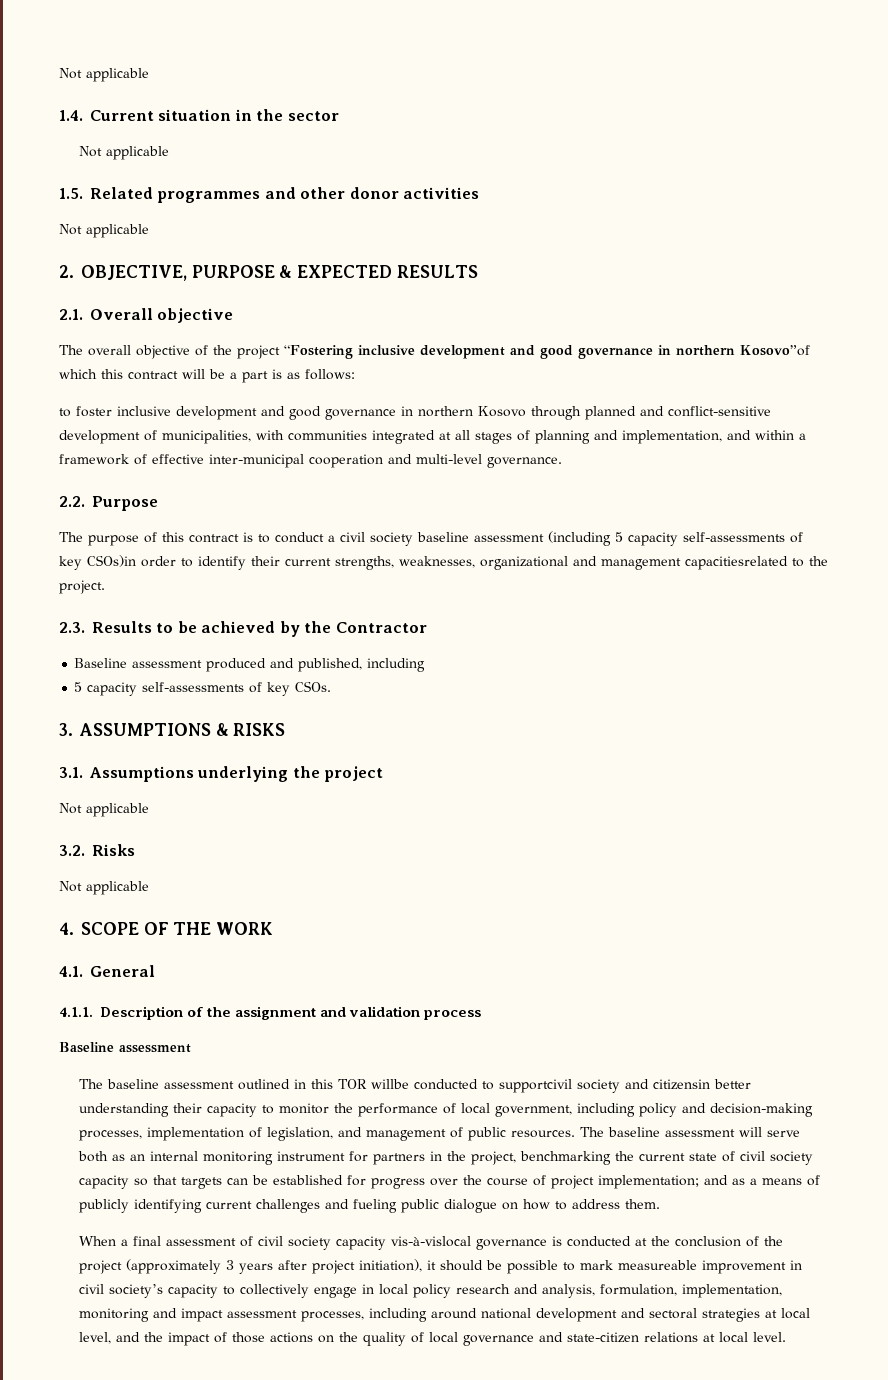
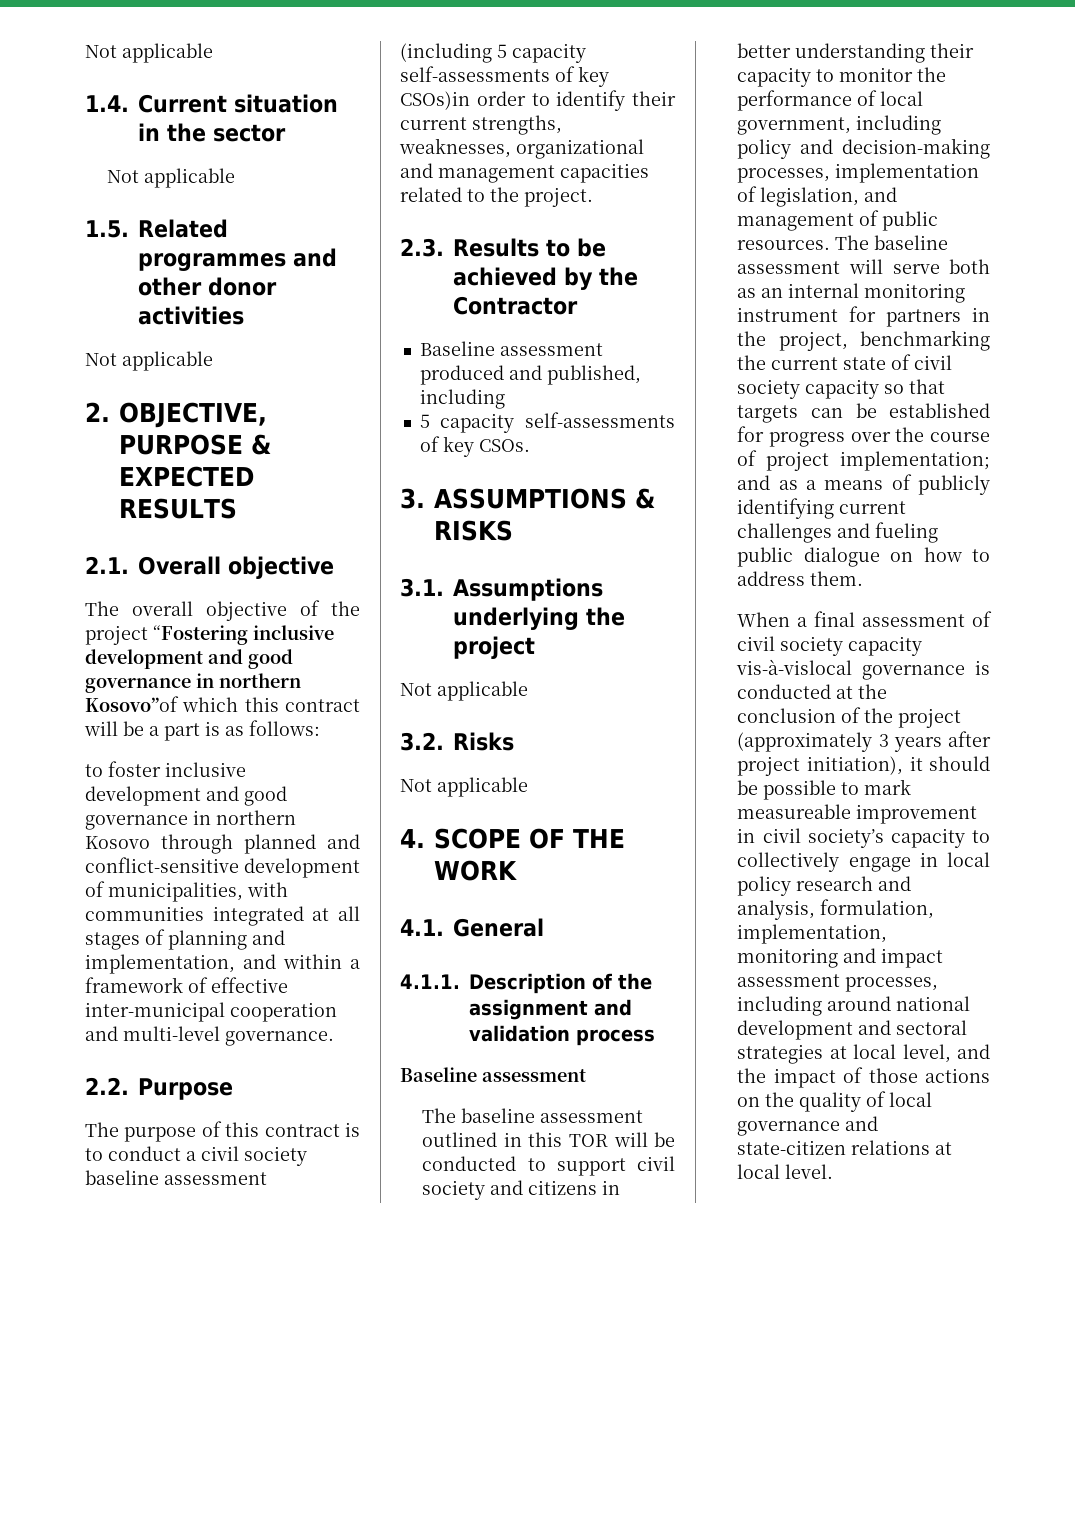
- The purpose of this contract is to conduct a civil society baseline assessment (including 5 capacity self-assessments of key CSOs)in order to identify their current strengths, weaknesses, organizational and management capacitiesrelated to the project.
+ The purpose of this contract is to conduct a civil society baseline assessment (including 5 capacity self-assessments of key CSOs)in order to identify their current strengths, weaknesses, organizational and management capacities related to the project.
- The baseline assessment outlined in this TOR willbe conducted to supportcivil society and citizensin better understanding their capacity to monitor the performance of local government, including policy and decision-making processes, implementation of legislation, and management of public resources.
+ The baseline assessment outlined in this TOR will be conducted to support civil society and citizens in better understanding their capacity to monitor the performance of local government, including policy and decision-making processes, implementation of legislation, and management of public resources.

